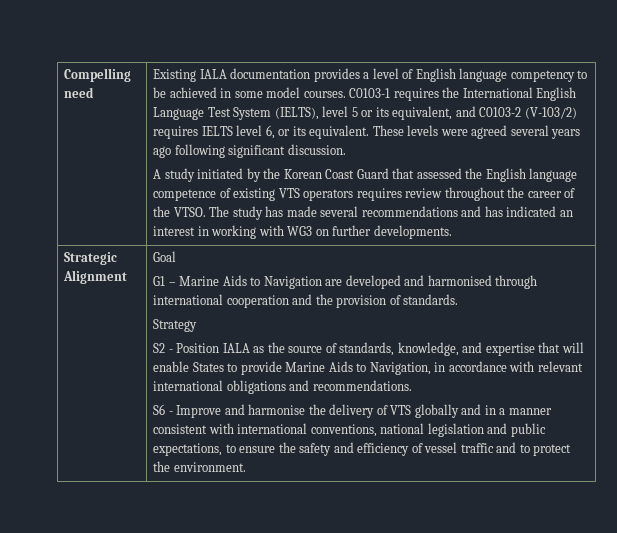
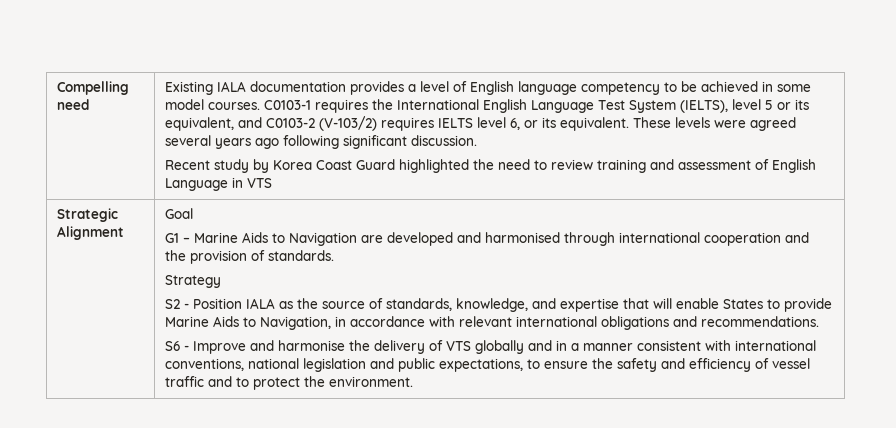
- A study initiated by the Korean Coast Guard that assessed the English language competence of existing VTS operators requires review throughout the career of the VTSO. The study has made several recommendations and has indicated an interest in working with WG3 on further developments.
+ Recent study by Korea Coast Guard highlighted the need to review training and assessment of English Language in VTS

